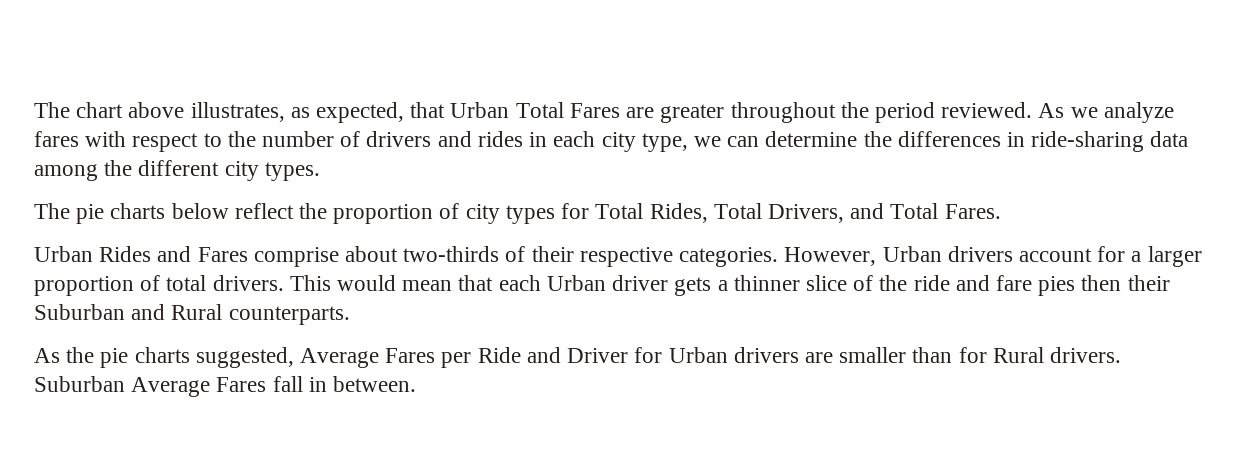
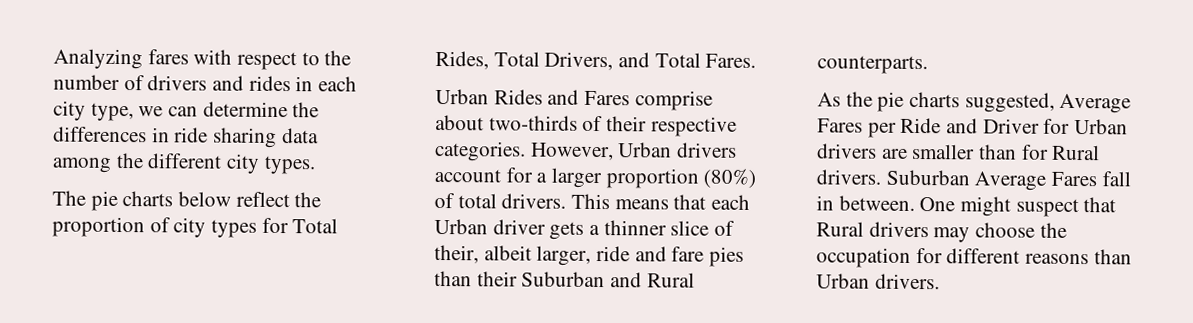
- The chart above illustrates, as expected, that Urban Total Fares are greater throughout the period reviewed. As we analyze fares with respect to the number of drivers and rides in each city type, we can determine the differences in ride-sharing data among the different city types.
+ Analyzing fares with respect to the number of drivers and rides in each city type, we can determine the differences in ride sharing data among the different city types.
- However, Urban drivers account for a larger proportion of total drivers.
+ However, Urban drivers account for a larger proportion (80%) of total drivers.
- This would mean that each Urban driver gets a thinner slice of the ride and fare pies then their Suburban and Rural counterparts.
+ This means that each Urban driver gets a thinner slice of their, albeit larger, ride and fare pies than their Suburban and Rural counterparts.
+ One might suspect that Rural drivers may choose the occupation for different reasons than Urban drivers.

